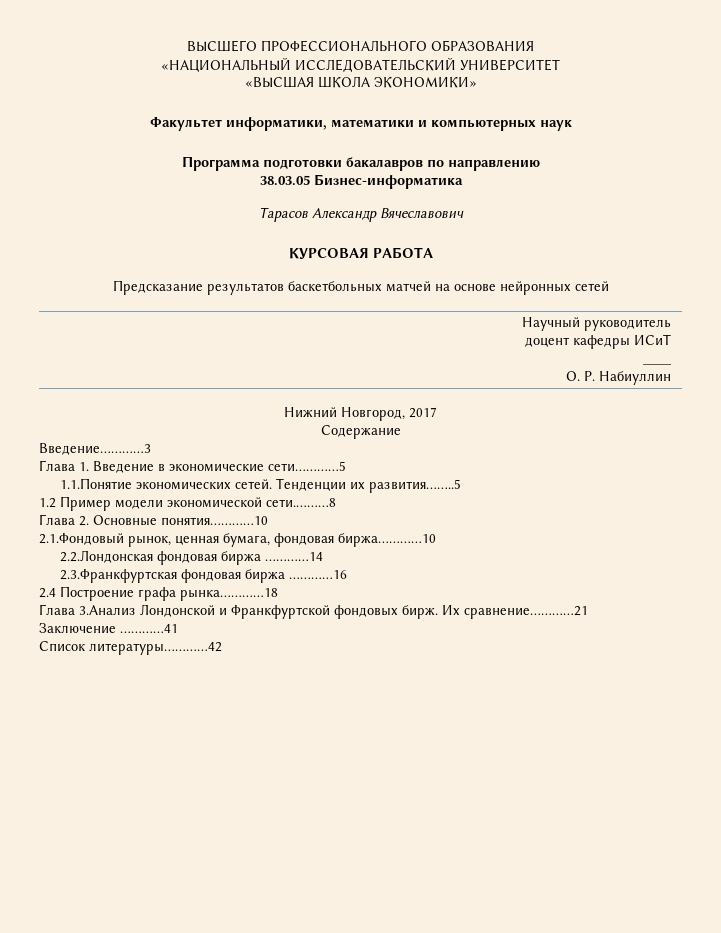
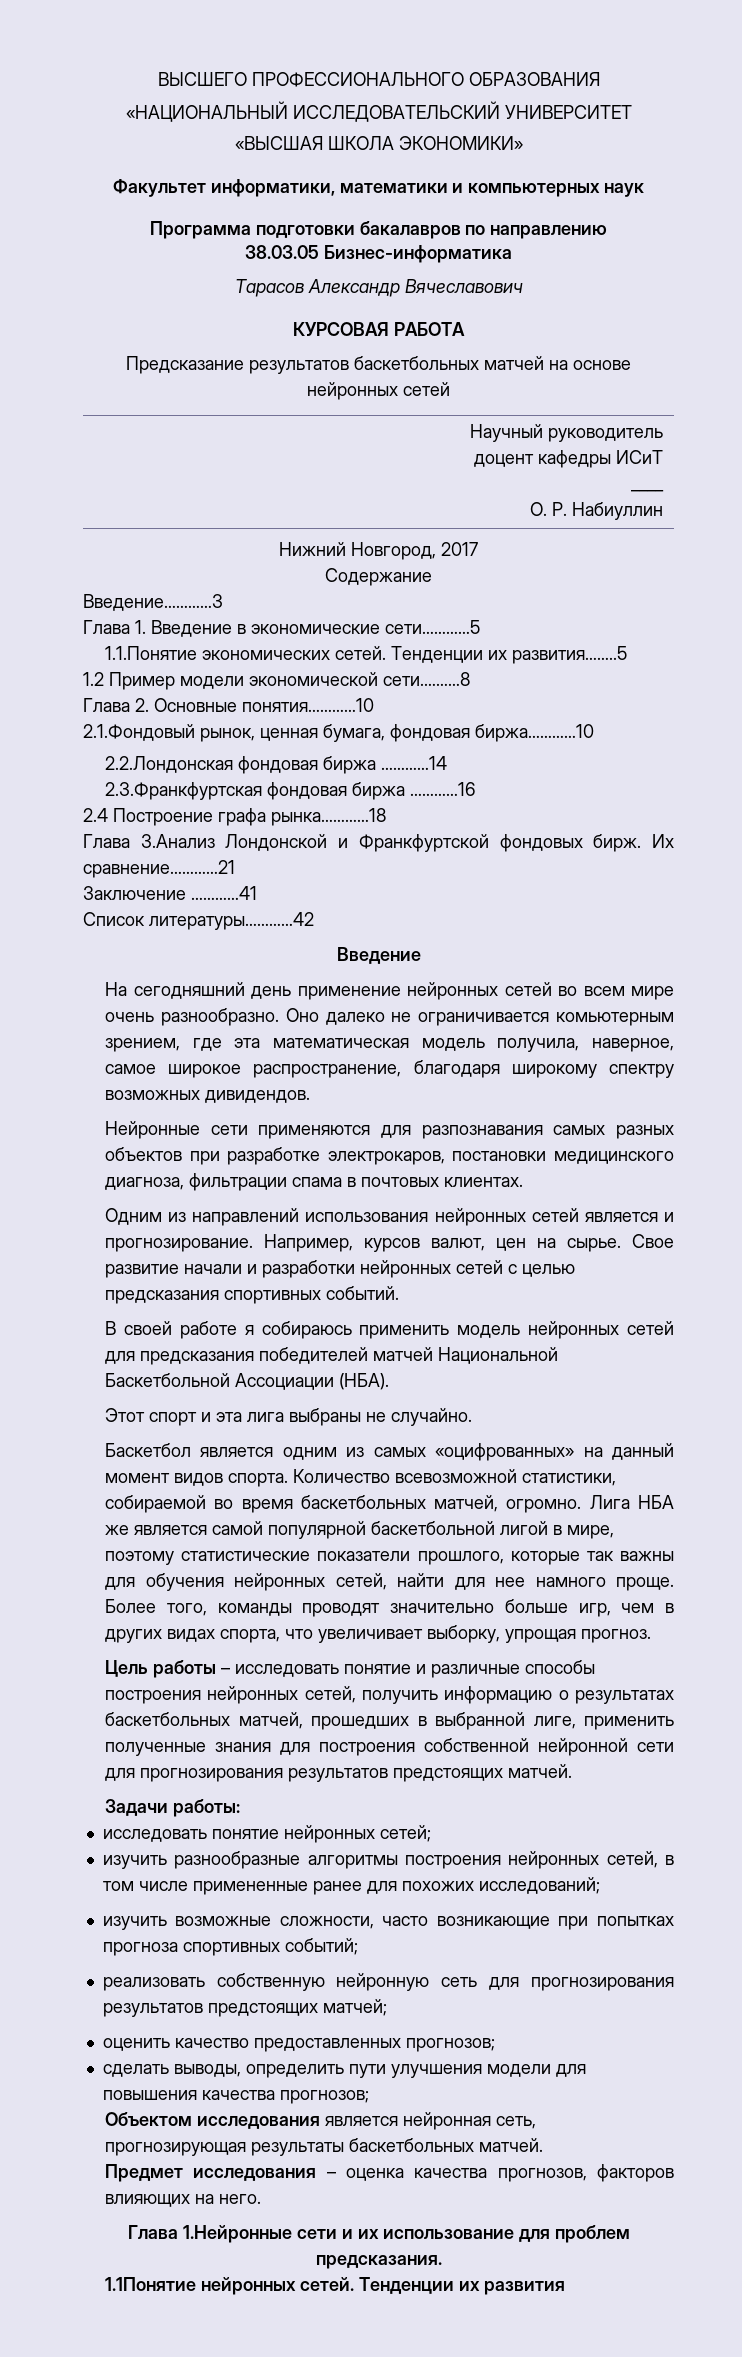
  Список литературы…………42
+ Введение
+ На сегодняшний день применение нейронных сетей во всем мире очень разнообразно. Оно далеко не ограничивается комьютерным зрением, где эта математическая модель получила, наверное, самое широкое распространение, благодаря широкому спектру возможных дивидендов.
+ Нейронные сети применяются для разпознавания самых разных объектов при разработке электрокаров, постановки медицинского диагноза, фильтрации спама в почтовых клиентах.
+ Одним из направлений использования нейронных сетей является и прогнозирование. Например, курсов валют, цен на сырье. Свое развитие начали и разработки нейронных сетей с целью предсказания спортивных событий.
+ В своей работе я собираюсь применить модель нейронных сетей для предсказания победителей матчей Национальной Баскетбольной Ассоциации (НБА).
+ Этот спорт и эта лига выбраны не случайно.
+ Баскетбол является одним из самых «оцифрованных» на данный момент видов спорта. Количество всевозможной статистики, собираемой во время баскетбольных матчей, огромно. Лига НБА же является самой популярной баскетбольной лигой в мире, поэтому статистические показатели прошлого, которые так важны для обучения нейронных сетей, найти для нее намного проще. Более того, команды проводят значительно больше игр, чем в других видах спорта, что увеличивает выборку, упрощая прогноз.
+ Цель работы – исследовать понятие и различные способы построения нейронных сетей, получить информацию о результатах баскетбольных матчей, прошедших в выбранной лиге, применить полученные знания для построения собственной нейронной сети для прогнозирования результатов предстоящих матчей.
+ Задачи работы:
+ исследовать понятие нейронных сетей;
+ изучить разнообразные алгоритмы построения нейронных сетей, в том числе примененные ранее для похожих исследований;
+ изучить возможные сложности, часто возникающие при попытках прогноза спортивных событий;
+ реализовать собственную нейронную сеть для прогнозирования результатов предстоящих матчей;
+ оценить качество предоставленных прогнозов;
+ сделать выводы, определить пути улучшения модели для повышения качества прогнозов;
+ Объектом исследования является нейронная сеть, прогнозирующая результаты баскетбольных матчей.
+ Предмет исследования – оценка качества прогнозов, факторов влияющих на него.
+ Глава 1.Нейронные сети и их использование для проблем предсказания.
+ 1.1Понятие нейронных сетей. Тенденции их развития

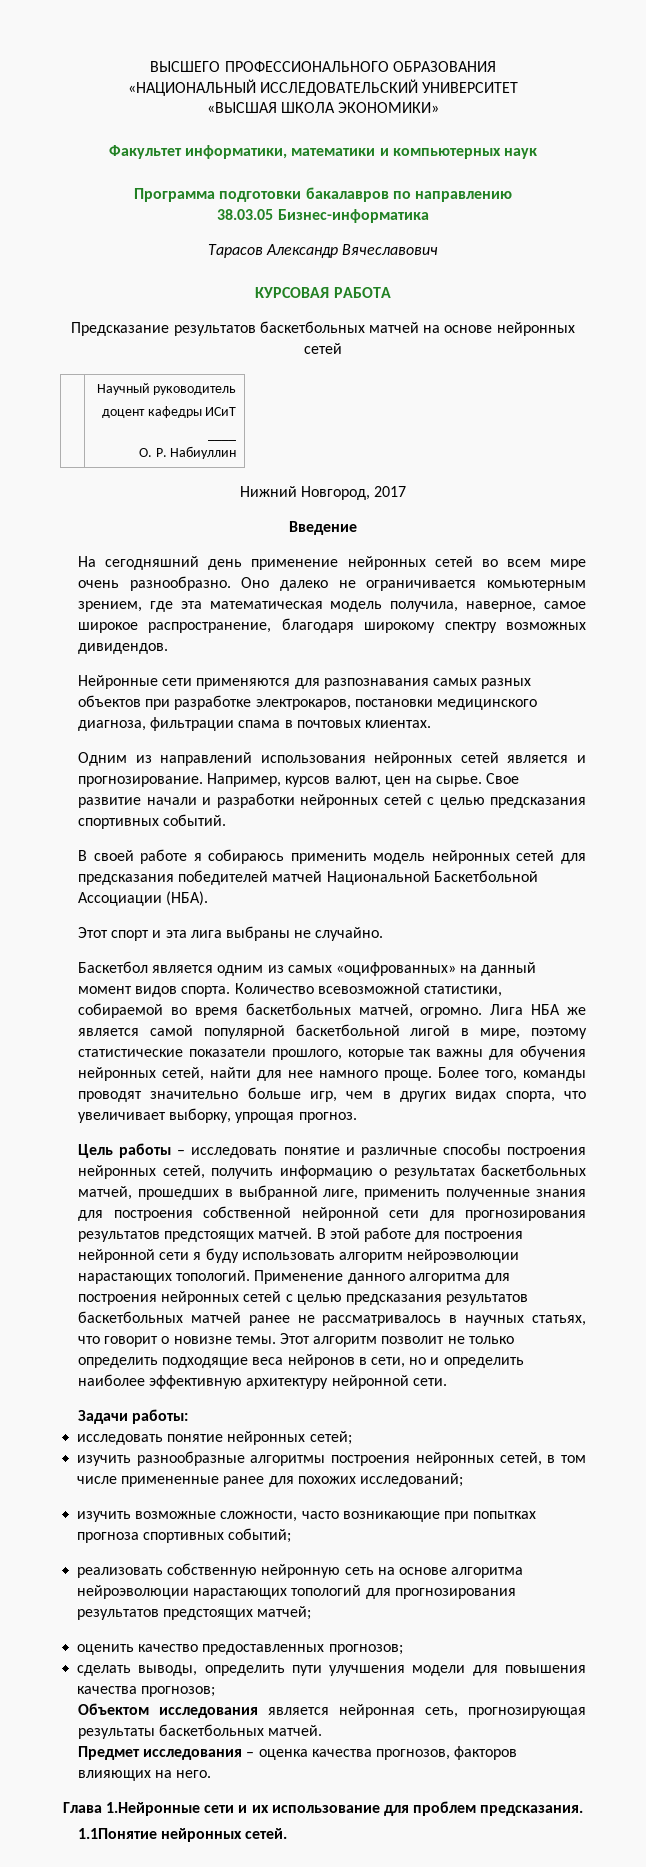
- Содержание
- Введение…………3
- Глава 1. Введение в экономические сети…………5
- 1.1.Понятие экономических сетей. Тенденции их развития……..5
- 1.2 Пример модели экономической сети.………8
- Глава 2. Основные понятия…………10
- 2.1.Фондовый рынок, ценная бумага, фондовая биржа…………10
- 2.2.Лондонская фондовая биржа …………14
- 2.3.Франкфуртская фондовая биржа …………16
- 2.4 Построение графа рынка…………18
- Глава 3.Анализ Лондонской и Франкфуртской фондовых бирж. Их сравнение…………21
- Заключение …………41
- Список литературы…………42
+ В этой работе для построения нейронной сети я буду использовать алгоритм нейроэволюции нарастающих топологий. Применение данного алгоритма для построения нейронных сетей с целью предсказания результатов баскетбольных матчей ранее не рассматривалось в научных статьях, что говорит о новизне темы. Этот алгоритм позволит не только определить подходящие веса нейронов в сети, но и определить наиболее эффективную архитектуру нейронной сети.
- реализовать собственную нейронную сеть для прогнозирования результатов предстоящих матчей;
+ реализовать собственную нейронную сеть на основе алгоритма нейроэволюции нарастающих топологий для прогнозирования результатов предстоящих матчей;
- Тенденции их развития

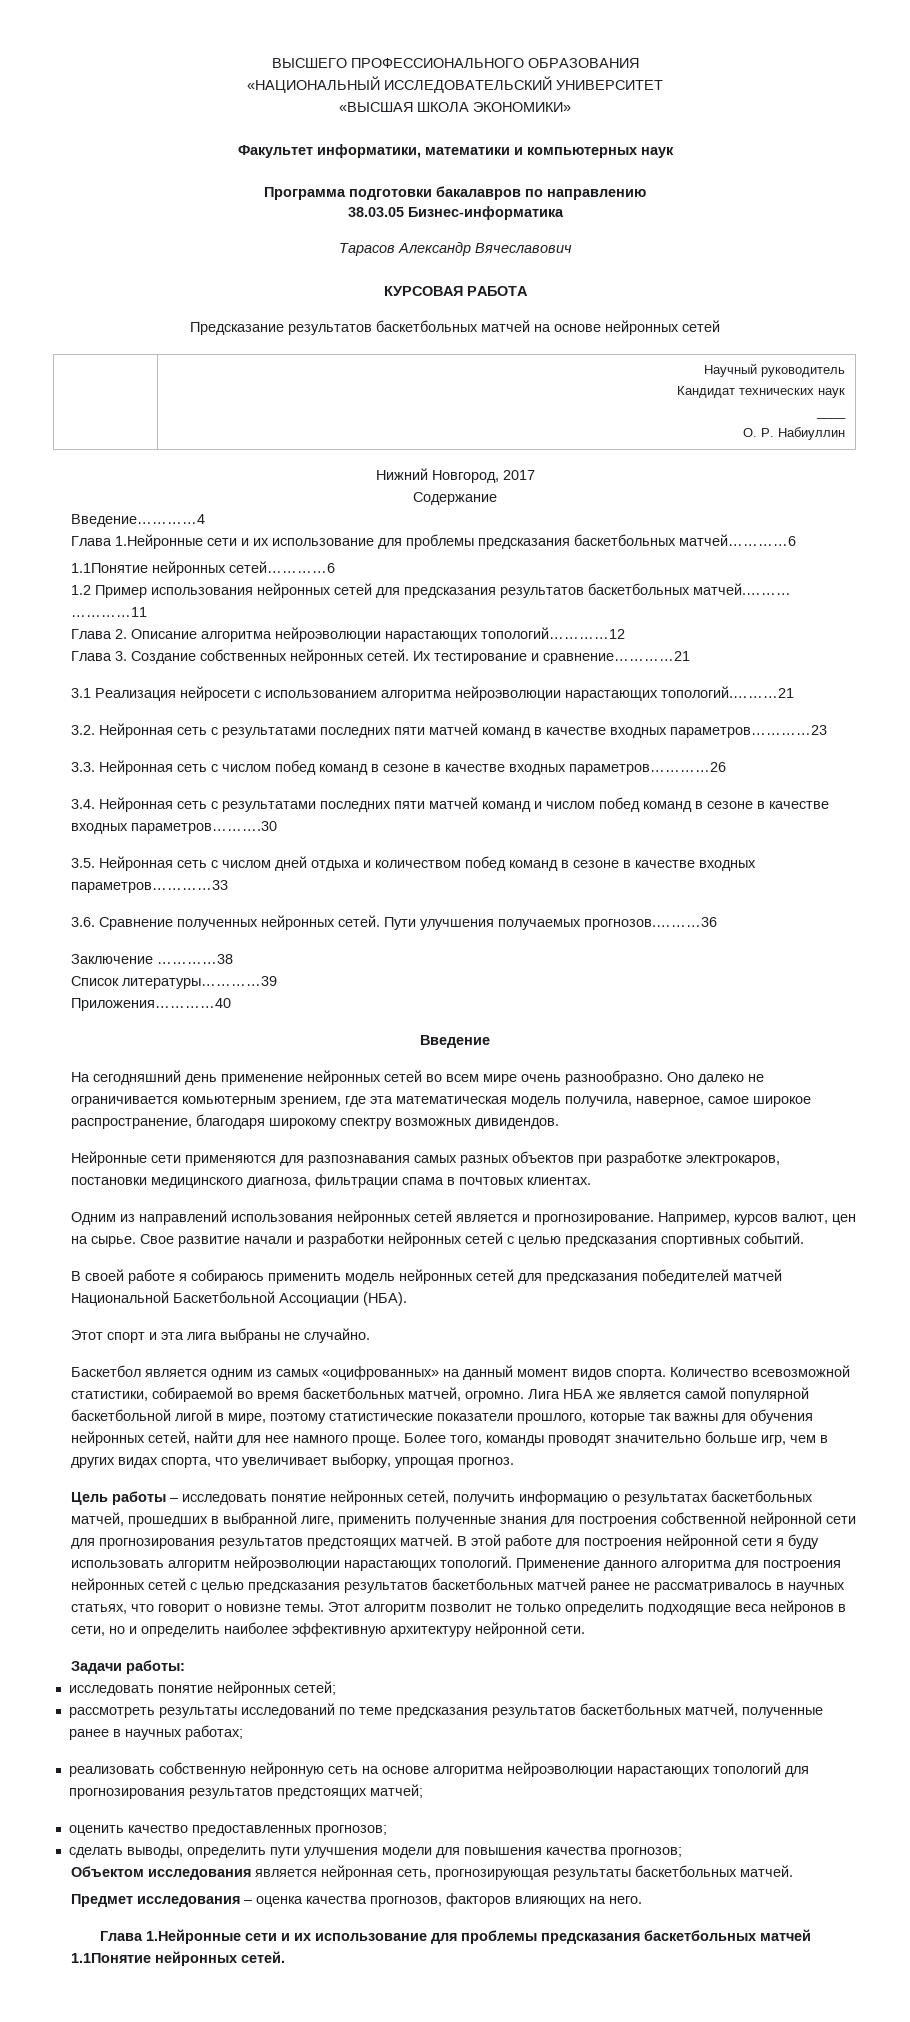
  | Научный руководитель
- доцент кафедры ИСиТ
+ Кандидат технических наук
+ Содержание
+ Введение…………4
+ Глава 1.Нейронные сети и их использование для проблемы предсказания баскетбольных матчей…………6
+ 1.1Понятие нейронных сетей…………6
+ 1.2 Пример использования нейронных сетей для предсказания результатов баскетбольных матчей.……… …………11
+ Глава 2. Описание алгоритма нейроэволюции нарастающих топологий…………12
+ Глава 3. Создание собственных нейронных сетей. Их тестирование и сравнение…………21
+ 3.1 Реализация нейросети с использованием алгоритма нейроэволюции нарастающих топологий.………21
+ 3.2. Нейронная сеть с результатами последних пяти матчей команд в качестве входных параметров…………23
+ 3.3. Нейронная сеть с числом побед команд в сезоне в качестве входных параметров…………26
+ 3.4. Нейронная сеть с результатами последних пяти матчей команд и числом побед команд в сезоне в качестве входных параметров……….30
+ 3.5. Нейронная сеть с числом дней отдыха и количеством побед команд в сезоне в качестве входных параметров…………33
+ 3.6. Сравнение полученных нейронных сетей. Пути улучшения получаемых прогнозов.………36
+ Заключение …………38
+ Список литературы…………39
+ Приложения…………40
- Цель работы – исследовать понятие и различные способы построения нейронных сетей, получить информацию о результатах баскетбольных матчей, прошедших в выбранной лиге, применить полученные знания для построения собственной нейронной сети для прогнозирования результатов предстоящих матчей.
+ Цель работы – исследовать понятие нейронных сетей, получить информацию о результатах баскетбольных матчей, прошедших в выбранной лиге, применить полученные знания для построения собственной нейронной сети для прогнозирования результатов предстоящих матчей.
- изучить разнообразные алгоритмы построения нейронных сетей, в том числе примененные ранее для похожих исследований;
- изучить возможные сложности, часто возникающие при попытках прогноза спортивных событий;
+ рассмотреть результаты исследований по теме предсказания результатов баскетбольных матчей, полученные ранее в научных работах;
- Глава 1.Нейронные сети и их использование для проблем предсказания.
+ Глава 1.Нейронные сети и их использование для проблемы предсказания баскетбольных матчей

